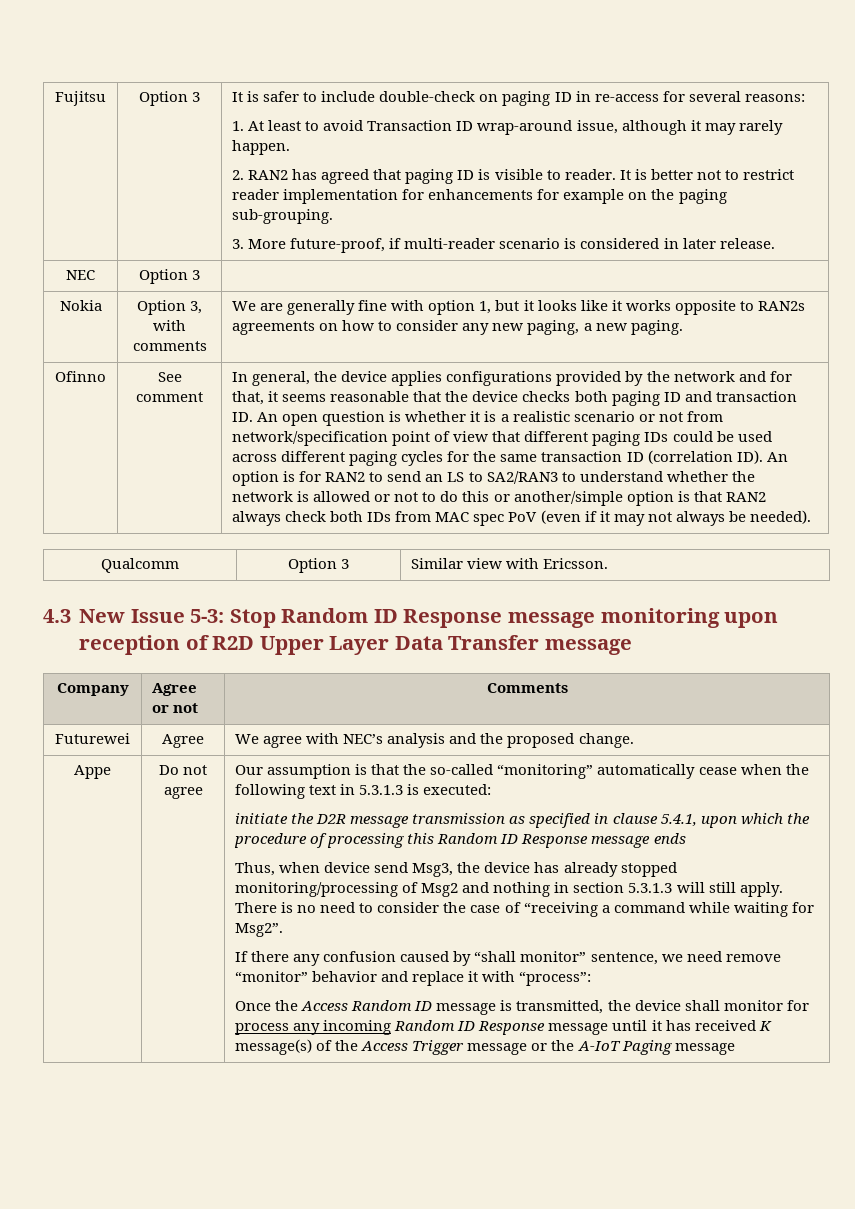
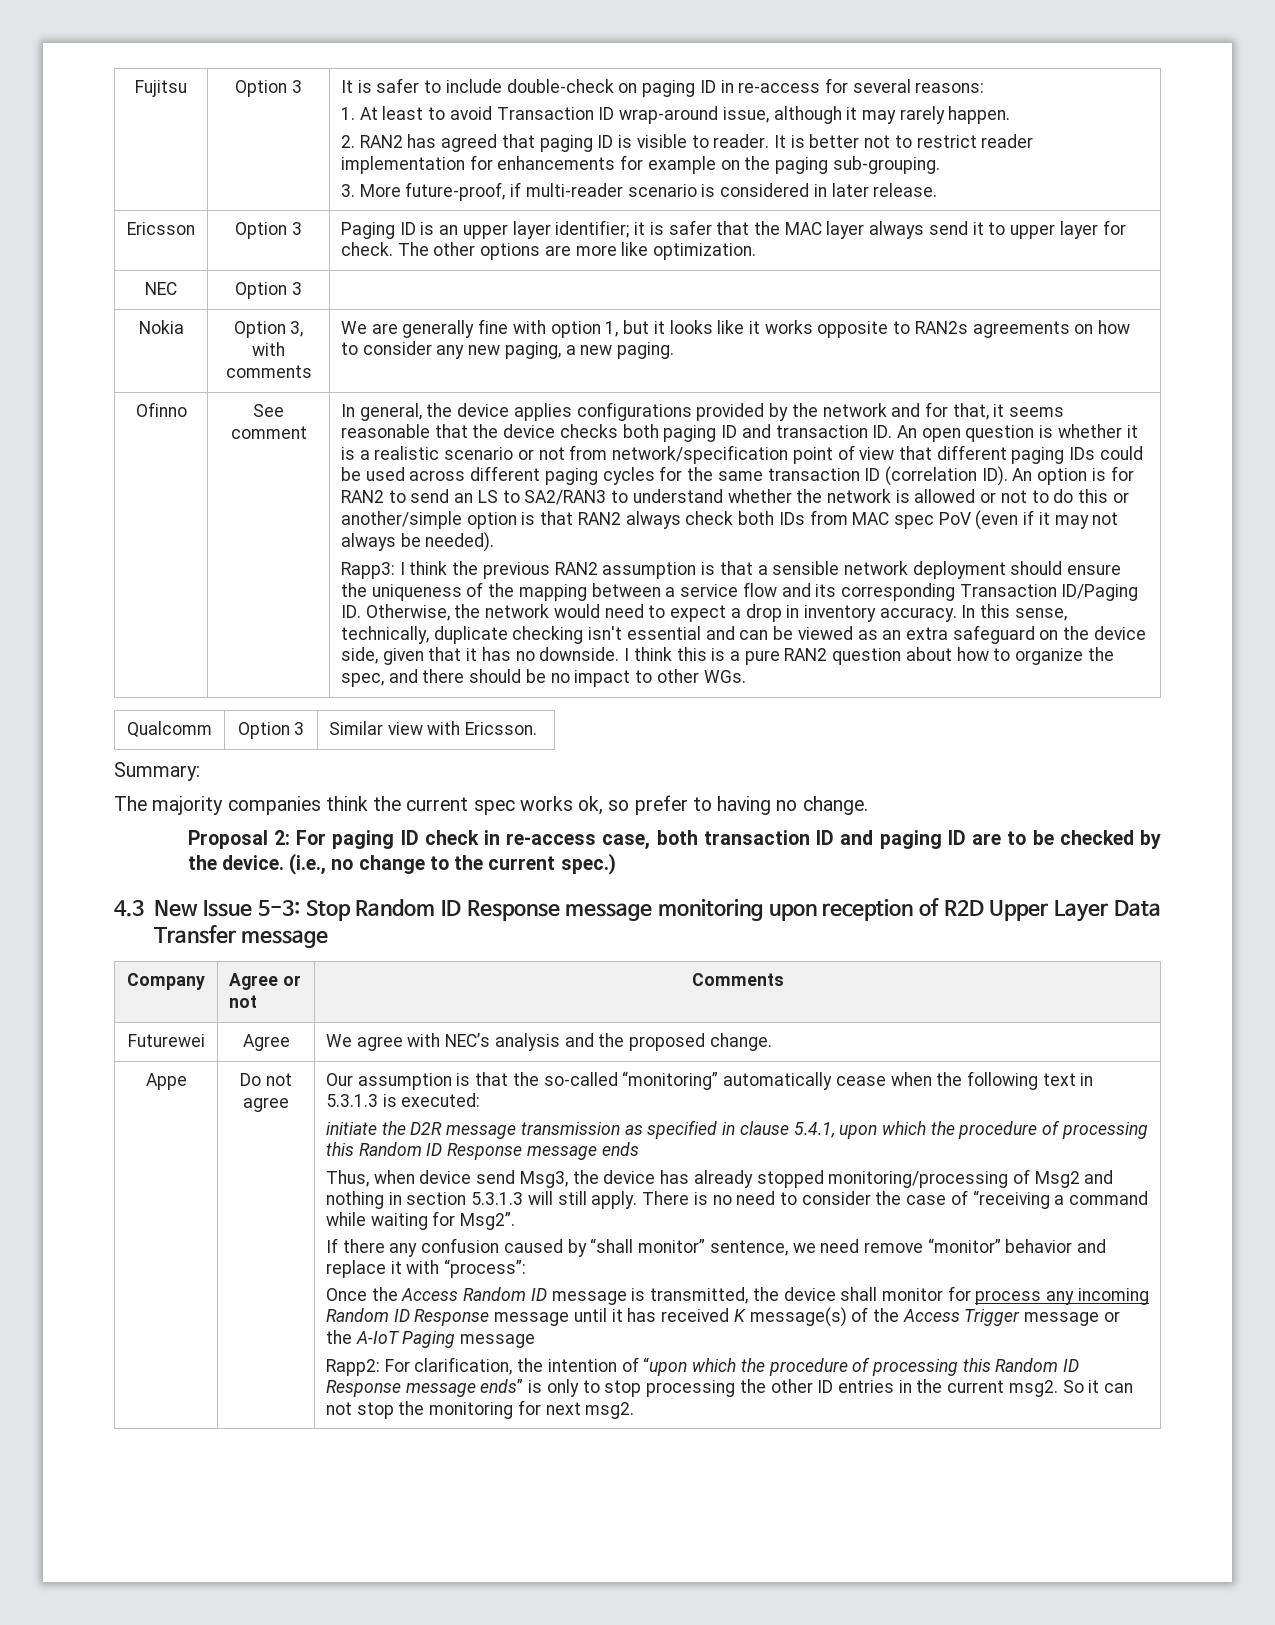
+ Ericsson | Option 3 | Paging ID is an upper layer identifier; it is safer that the MAC layer always send it to upper layer for check. The other options are more like optimization.
+ Rapp3: I think the previous RAN2 assumption is that a sensible network deployment should ensure the uniqueness of the mapping between a service flow and its corresponding Transaction ID/Paging ID. Otherwise, the network would need to expect a drop in inventory accuracy. In this sense, technically, duplicate checking isn't essential and can be viewed as an extra safeguard on the device side, given that it has no downside. I think this is a pure RAN2 question about how to organize the spec, and there should be no impact to other WGs.
+ Summary:
+ The majority companies think the current spec works ok, so prefer to having no change.
+ Proposal 2: For paging ID check in re-access case, both transaction ID and paging ID are to be checked by the device. (i.e., no change to the current spec.)
+ Rapp2: For clarification, the intention of “upon which the procedure of processing this Random ID Response message ends” is only to stop processing the other ID entries in the current msg2. So it can not stop the monitoring for next msg2.

